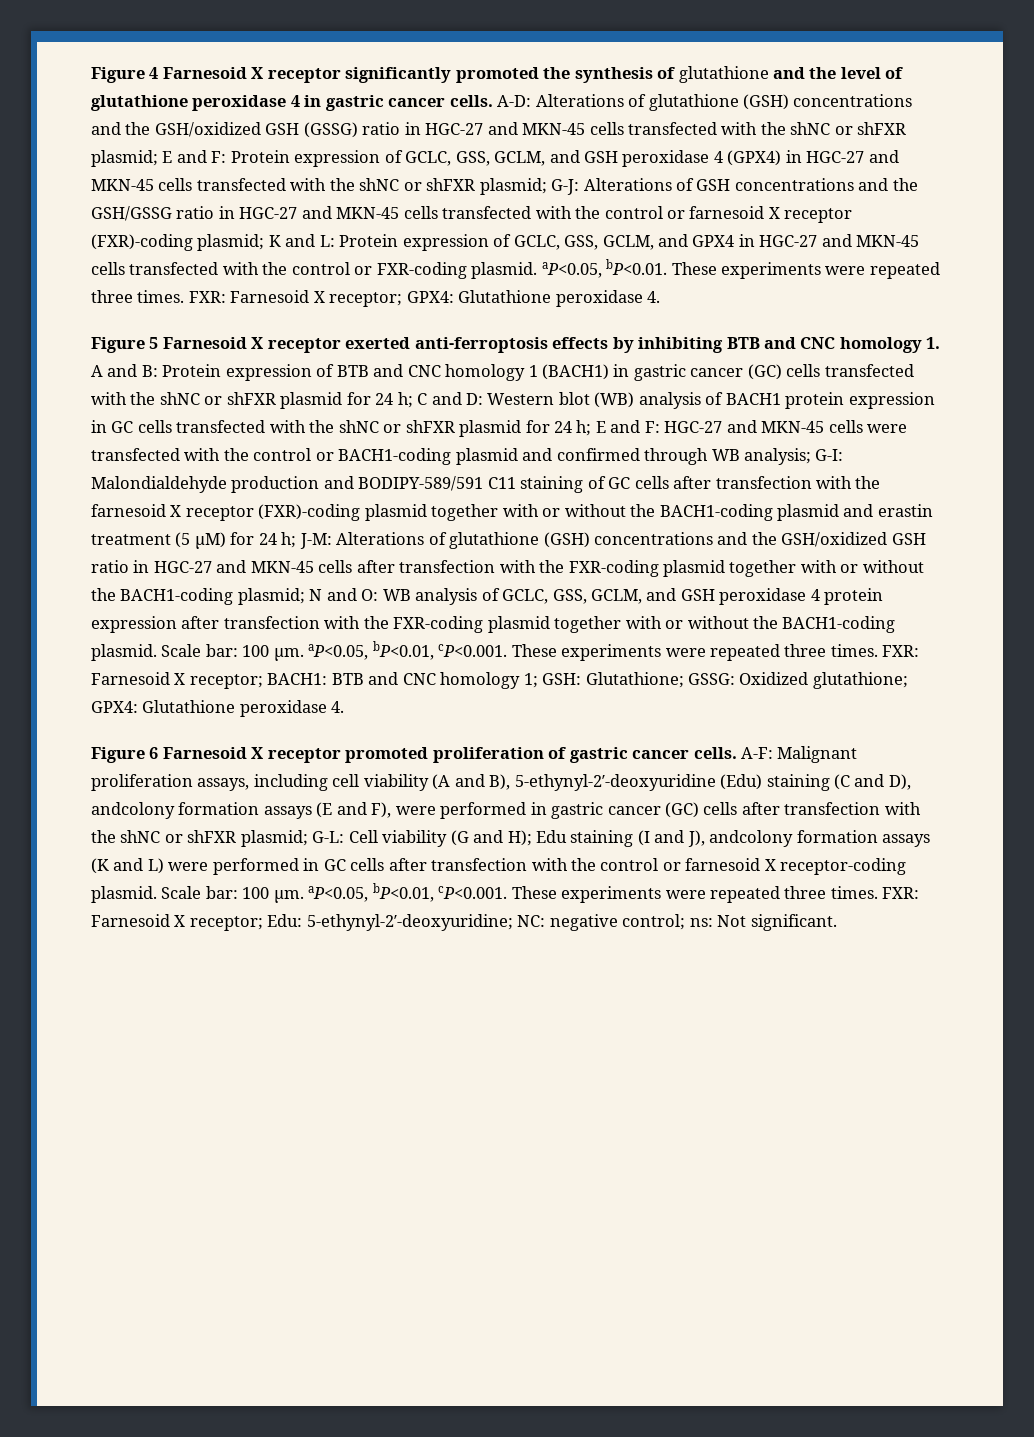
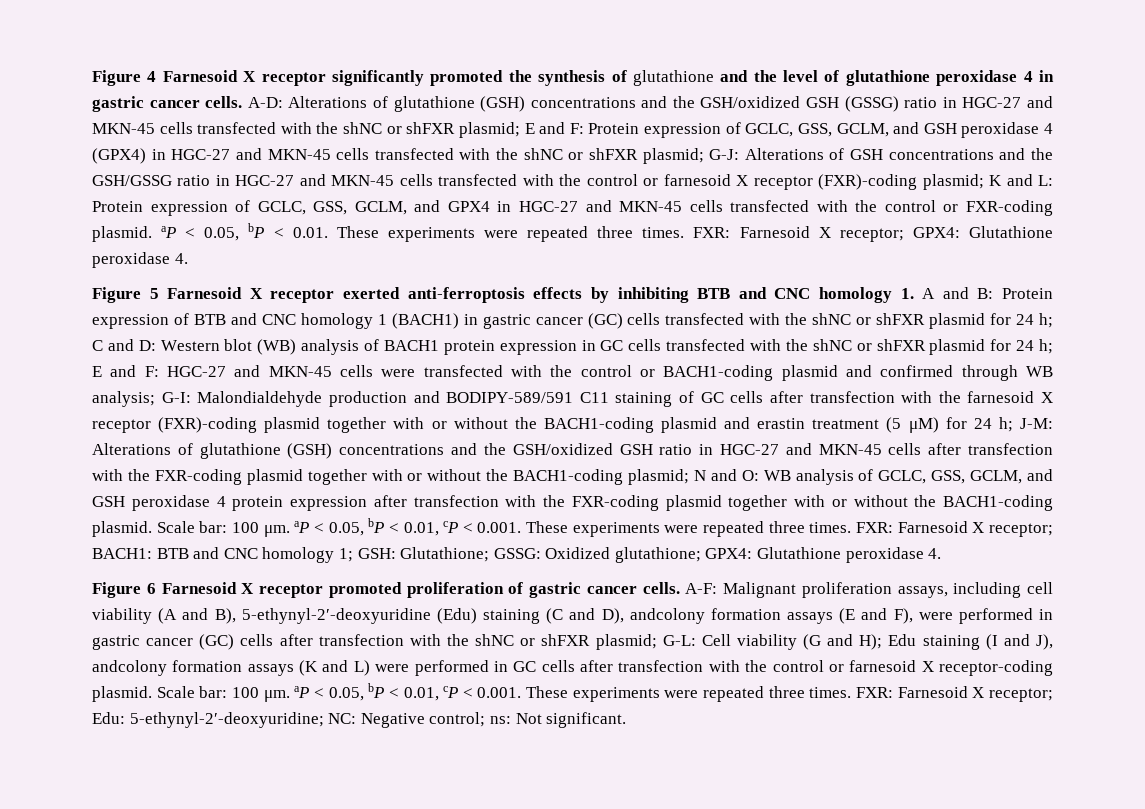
- Protein expression of GCLC, GSS, GCLM, and GPX4 in HGC-27 and MKN-45 cells transfected with the control or FXR-coding plasmid. aP<0.05, bP<0.01. These experiments were repeated three times.
+ Protein expression of GCLC, GSS, GCLM, and GPX4 in HGC-27 and MKN-45 cells transfected with the control or FXR-coding plasmid. aP < 0.05, bP < 0.01. These experiments were repeated three times.
- WB analysis of GCLC, GSS, GCLM, and GSH peroxidase 4 protein expression after transfection with the FXR-coding plasmid together with or without the BACH1-coding plasmid. Scale bar: 100 μm. aP<0.05, bP<0.01, cP<0.001. These experiments were repeated three times.
+ WB analysis of GCLC, GSS, GCLM, and GSH peroxidase 4 protein expression after transfection with the FXR-coding plasmid together with or without the BACH1-coding plasmid. Scale bar: 100 μm. aP < 0.05, bP < 0.01, cP < 0.001. These experiments were repeated three times.
- Edu staining (I and J), andcolony formation assays (K and L) were performed in GC cells after transfection with the control or farnesoid X receptor-coding plasmid. Scale bar: 100 μm. aP<0.05, bP<0.01, cP<0.001. These experiments were repeated three times.
+ Edu staining (I and J), andcolony formation assays (K and L) were performed in GC cells after transfection with the control or farnesoid X receptor-coding plasmid. Scale bar: 100 μm. aP < 0.05, bP < 0.01, cP < 0.001. These experiments were repeated three times.
- FXR: Farnesoid X receptor; Edu: 5-ethynyl-2′-deoxyuridine; NC: negative control; ns: Not significant.
+ FXR: Farnesoid X receptor; Edu: 5-ethynyl-2′-deoxyuridine; NC: Negative control; ns: Not significant.

